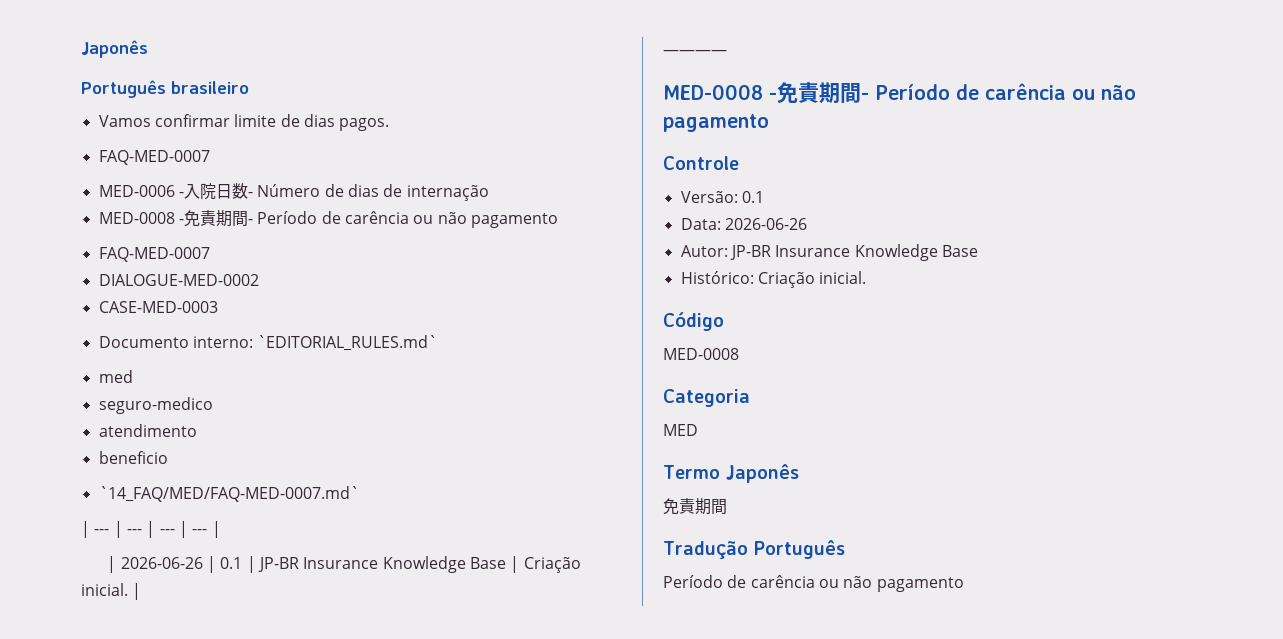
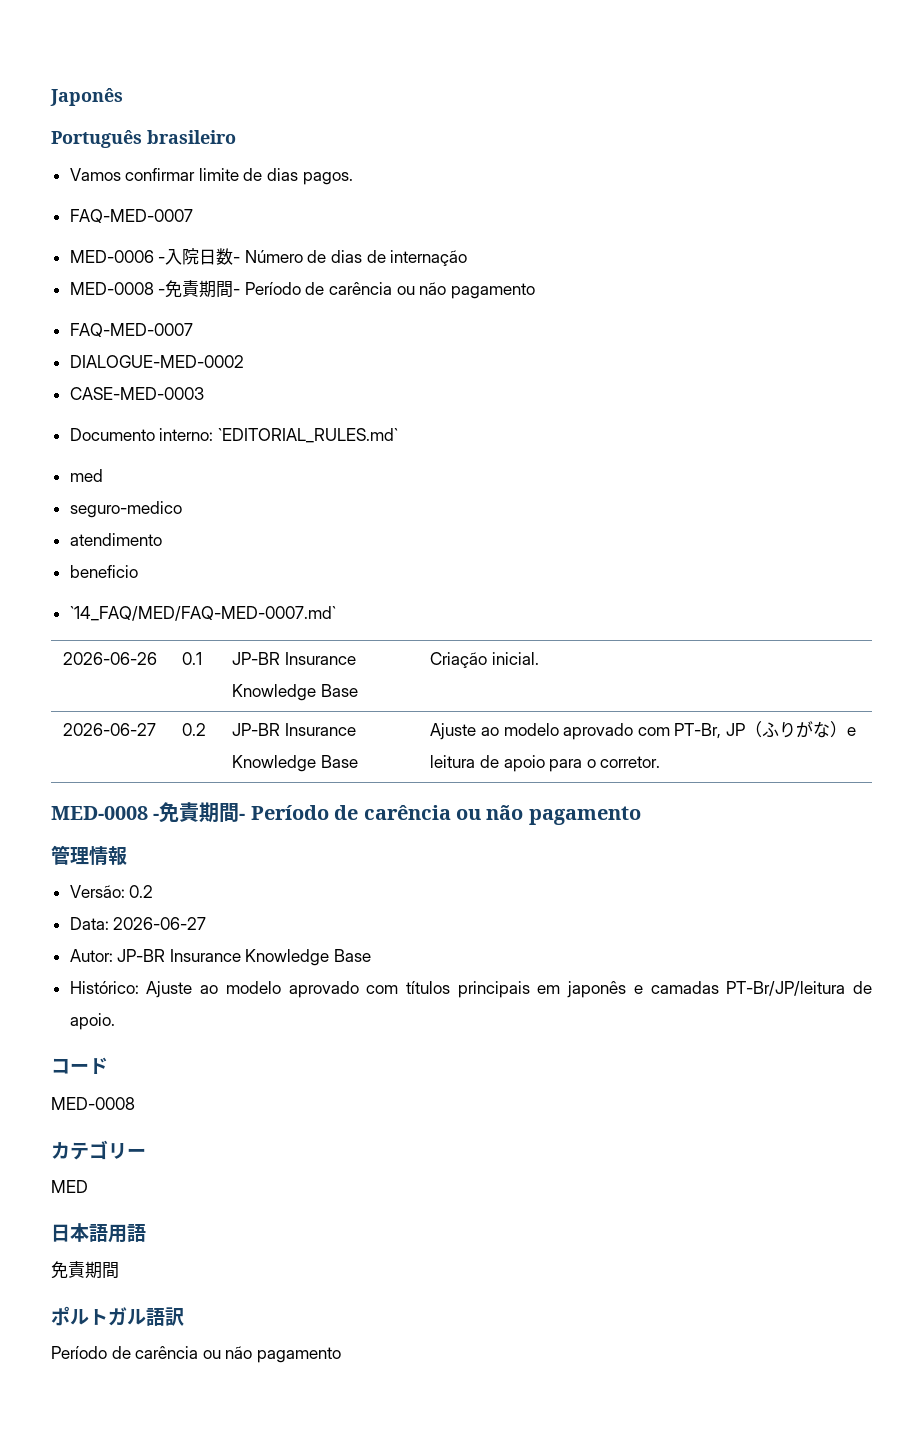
- | --- | --- | --- | --- |
- | 2026-06-26 | 0.1 | JP-BR Insurance Knowledge Base | Criação inicial. |
- ————
+ 2026-06-26 | 0.1 | JP-BR Insurance Knowledge Base | Criação inicial.
+ 2026-06-27 | 0.2 | JP-BR Insurance Knowledge Base | Ajuste ao modelo aprovado com PT-Br, JP（ふりがな）e leitura de apoio para o corretor.
- Controle
+ 管理情報
- Versão: 0.1
+ Versão: 0.2
- Data: 2026-06-26
+ Data: 2026-06-27
- Histórico: Criação inicial.
- Código
+ Histórico: Ajuste ao modelo aprovado com títulos principais em japonês e camadas PT-Br/JP/leitura de apoio.
+ コード
- Categoria
+ カテゴリー
- Termo Japonês
+ 日本語用語
- Tradução Português
+ ポルトガル語訳

